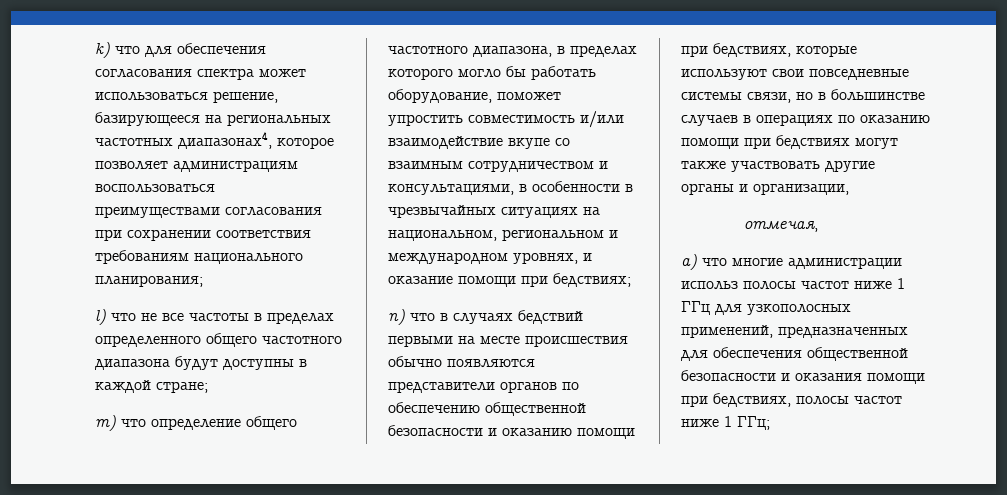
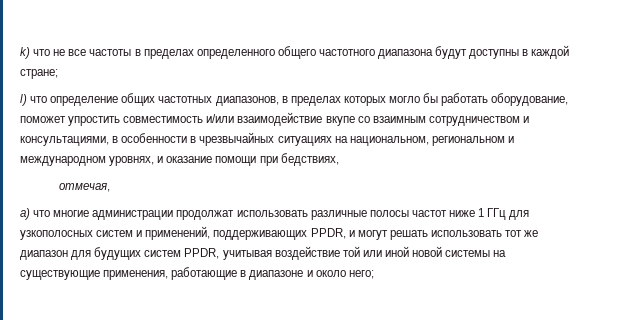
- k) что для обеспечения согласования спектра может использоваться решение, базирующееся на региональных частотных диапазонах4, которое позволяет администрациям воспользоваться преимуществами согласования при сохранении соответствия требованиям национального планирования;
- l) что не все частоты в пределах определенного общего частотного диапазона будут доступны в каждой стране;
+ k) что не все частоты в пределах определенного общего частотного диапазона будут доступны в каждой стране;
- m) что определение общего частотного диапазона, в пределах которого могло бы работать оборудование, поможет упростить совместимость и/или взаимодействие вкупе со взаимным сотрудничеством и консультациями, в особенности в чрезвычайных ситуациях на национальном, региональном и международном уровнях, и оказание помощи при бедствиях;
- n) что в случаях бедствий первыми на месте происшествия обычно появляются представители органов по обеспечению общественной безопасности и оказанию помощи при бедствиях, которые используют свои повседневные системы связи, но в большинстве случаев в операциях по оказанию помощи при бедствиях могут также участвовать другие органы и организации,
+ l) что определение общих частотных диапазонов, в пределах которых могло бы работать оборудование, поможет упростить совместимость и/или взаимодействие вкупе со взаимным сотрудничеством и консультациями, в особенности в чрезвычайных ситуациях на национальном, региональном и международном уровнях, и оказание помощи при бедствиях,
- a) что многие администрации использ полосы частот ниже 1 ГГц для узкополосных применений, предназначенных для обеспечения общественной безопасности и оказания помощи при бедствиях, полосы частот ниже 1 ГГц;
+ a) что многие администрации продолжат использовать различные полосы частот ниже 1 ГГц для узкополосных систем и применений, поддерживающих PPDR, и могут решать использовать тот же диапазон для будущих систем PPDR, учитывая воздействие той или иной новой системы на существующие применения, работающие в диапазоне и около него;

